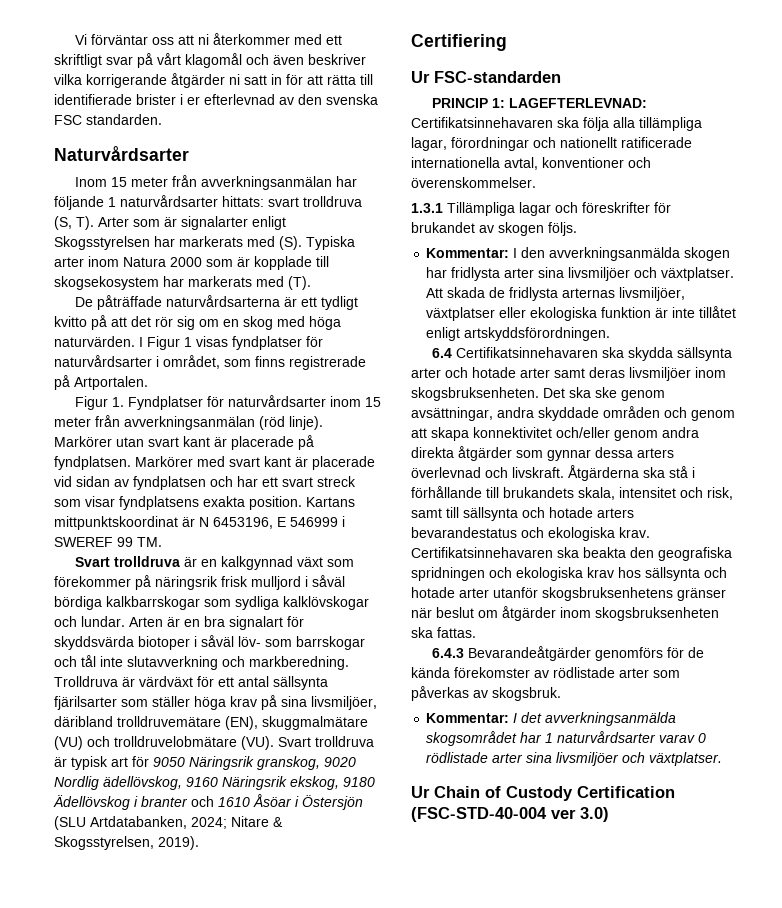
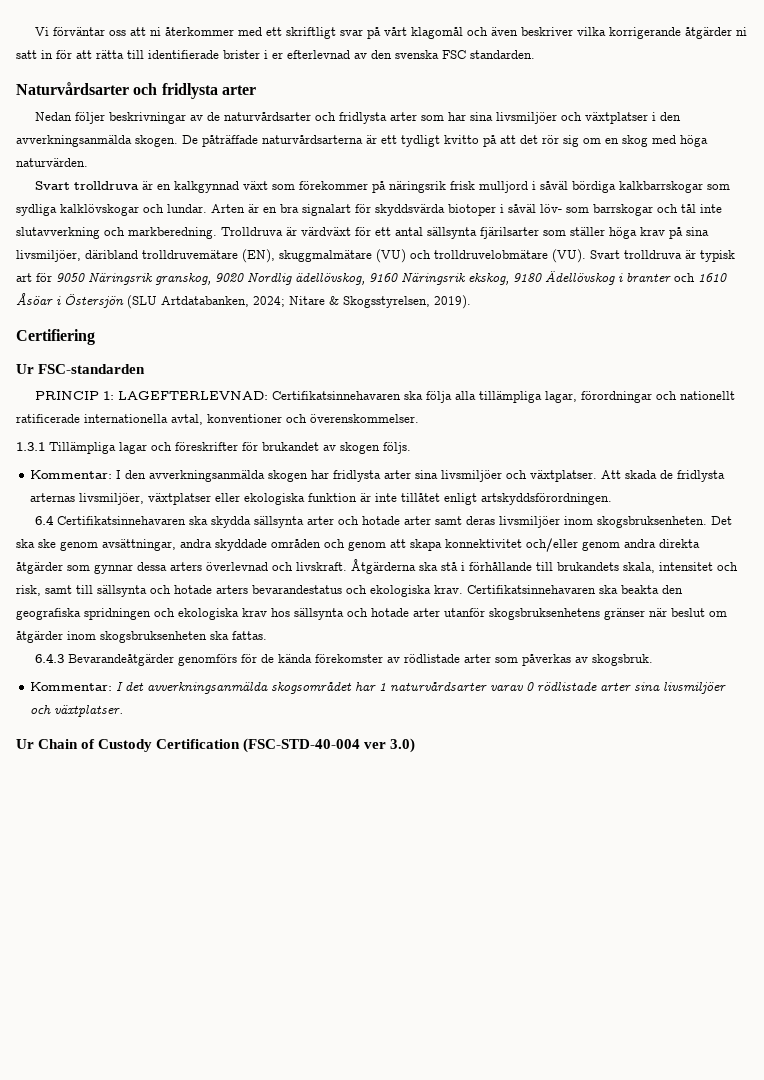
- Naturvårdsarter
- Inom 15 meter från avverkningsanmälan har följande 1 naturvårdsarter hittats: svart trolldruva (S, T). Arter som är signalarter enligt Skogsstyrelsen har markerats med (S). Typiska arter inom Natura 2000 som är kopplade till skogsekosystem har markerats med (T).
- De påträffade naturvårdsarterna är ett tydligt kvitto på att det rör sig om en skog med höga naturvärden. I Figur 1 visas fyndplatser för naturvårdsarter i området, som finns registrerade på Artportalen.
- Figur 1. Fyndplatser för naturvårdsarter inom 15 meter från avverkningsanmälan (röd linje). Markörer utan svart kant är placerade på fyndplatsen. Markörer med svart kant är placerade vid sidan av fyndplatsen och har ett svart streck som visar fyndplatsens exakta position. Kartans mittpunktskoordinat är N 6453196, E 546999 i SWEREF 99 TM.
+ Naturvårdsarter och fridlysta arter
+ Nedan följer beskrivningar av de naturvårdsarter och fridlysta arter som har sina livsmiljöer och växtplatser i den avverkningsanmälda skogen. De påträffade naturvårdsarterna är ett tydligt kvitto på att det rör sig om en skog med höga naturvärden.

